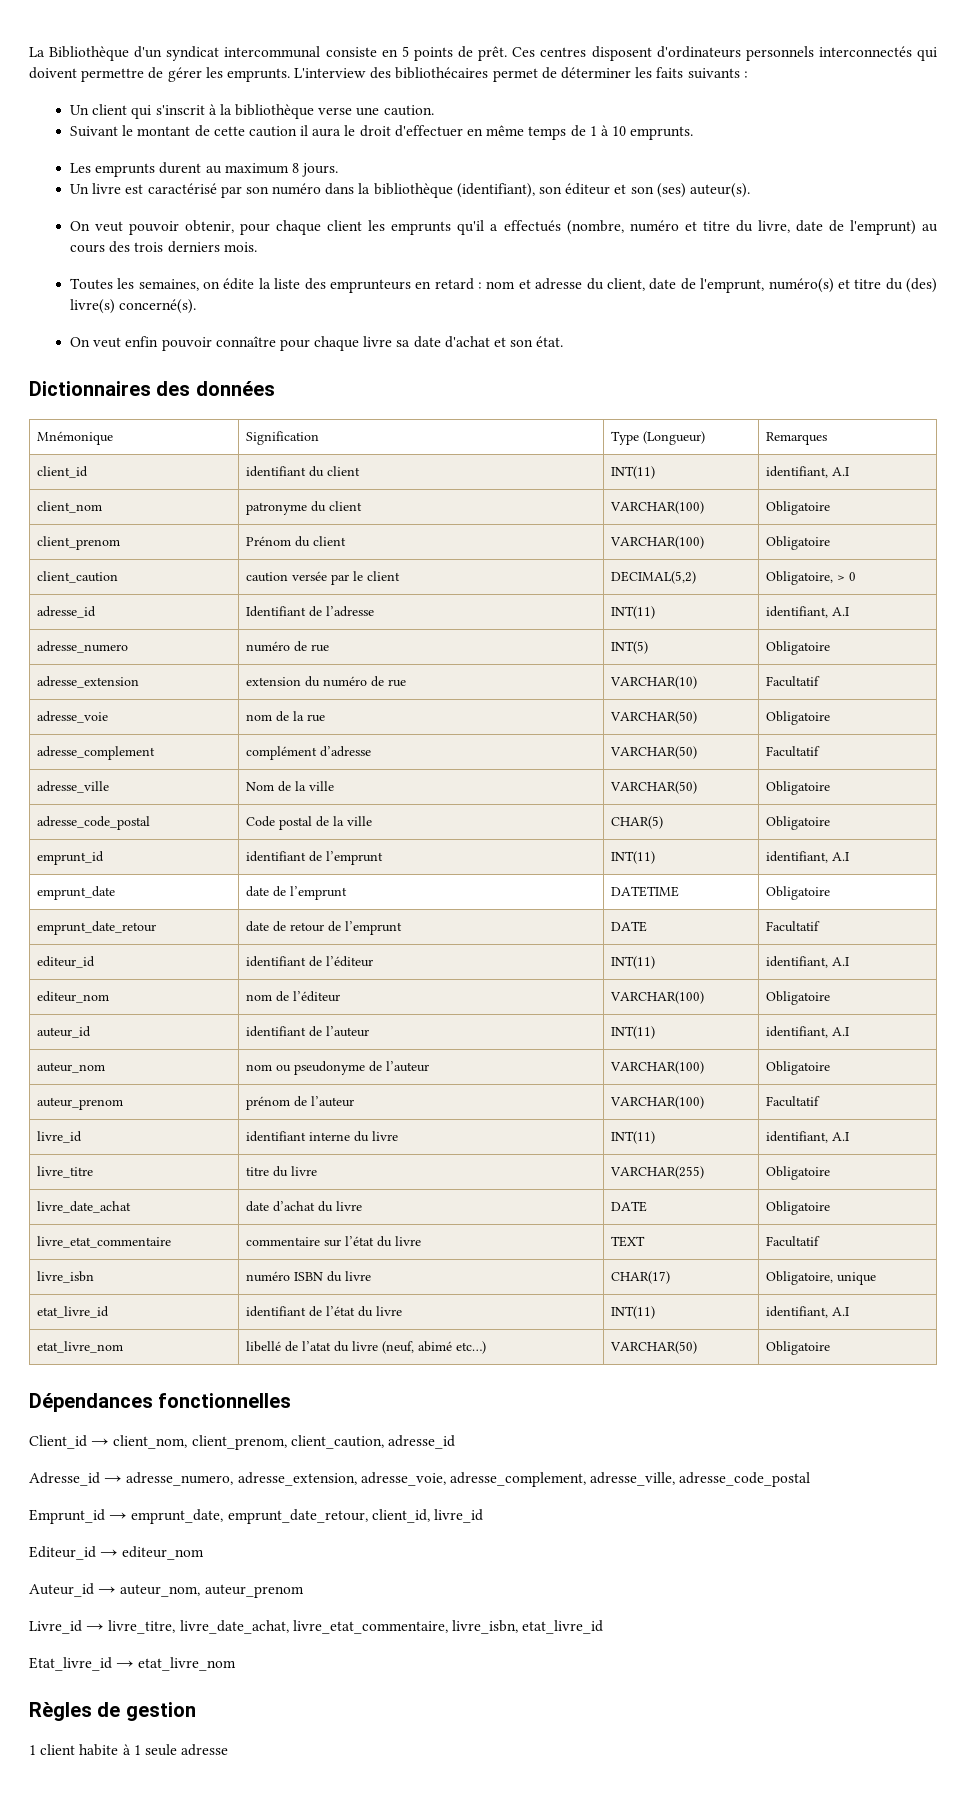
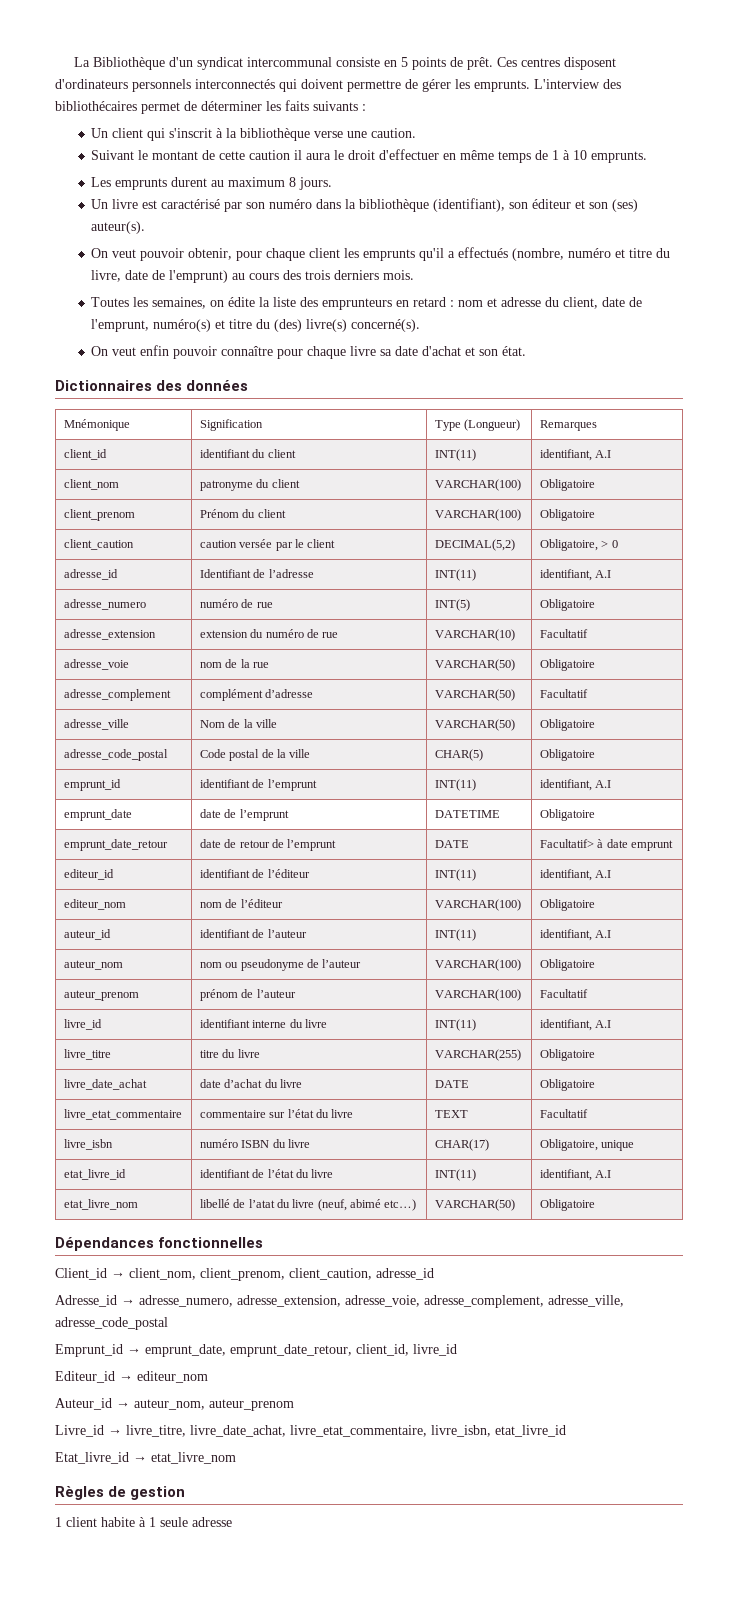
- emprunt_date_retour | date de retour de l’emprunt | DATE | Facultatif
+ emprunt_date_retour | date de retour de l’emprunt | DATE | Facultatif> à date emprunt

